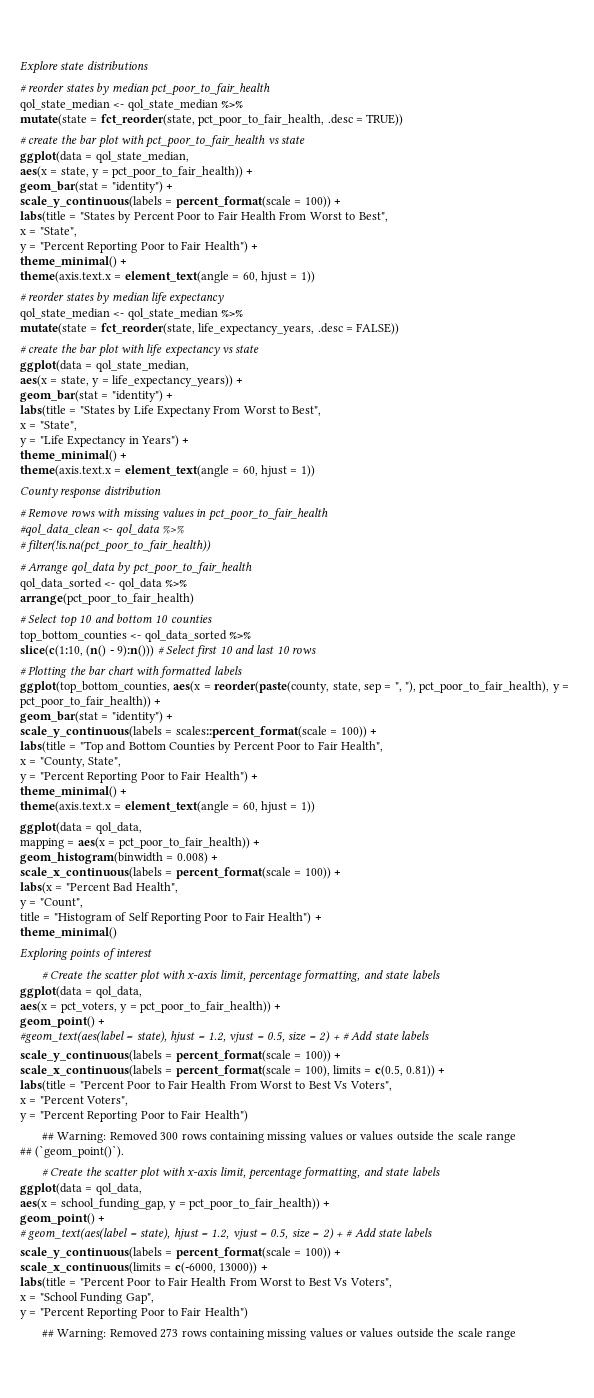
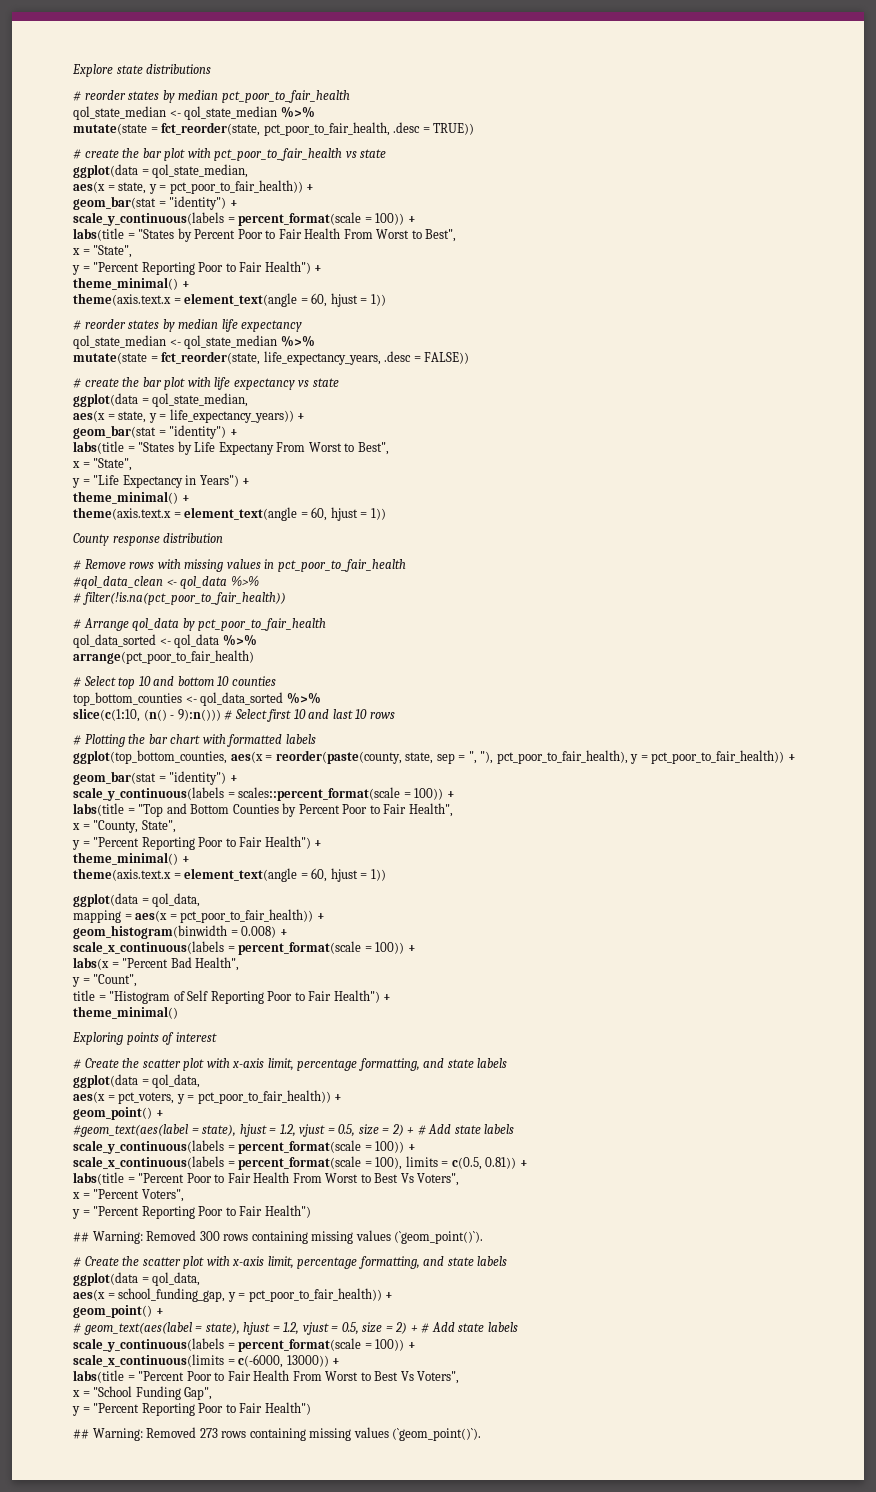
- ## Warning: Removed 300 rows containing missing values or values outside the scale range
- ## (`geom_point()`).
+ ## Warning: Removed 300 rows containing missing values (`geom_point()`).
- ## Warning: Removed 273 rows containing missing values or values outside the scale range
+ ## Warning: Removed 273 rows containing missing values (`geom_point()`).

